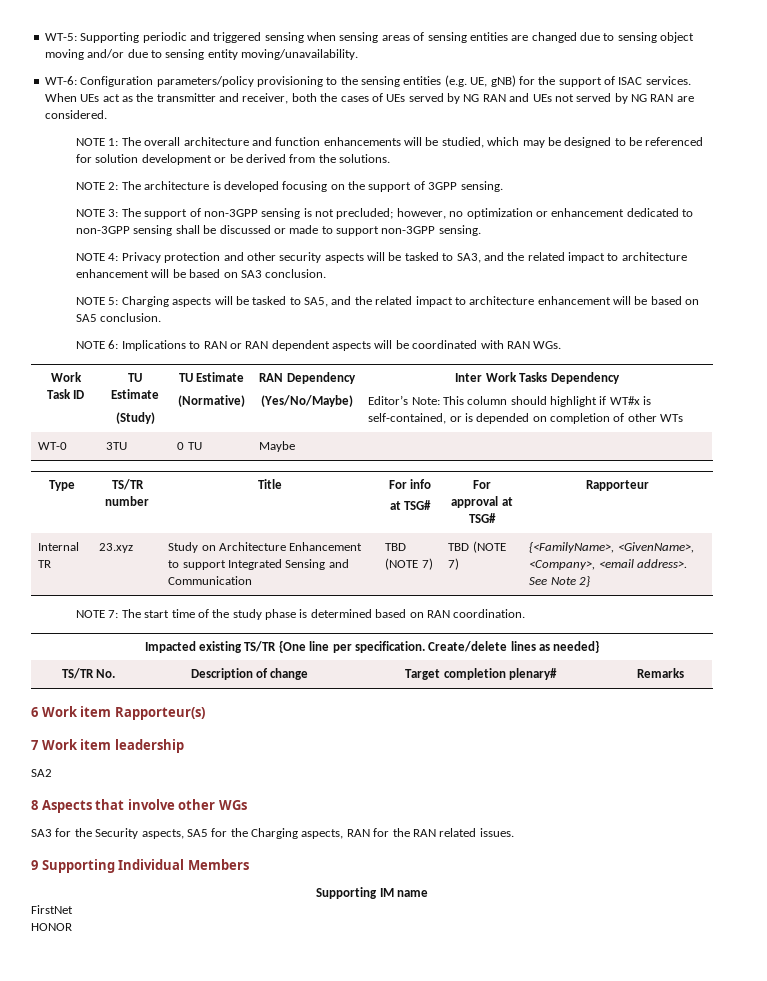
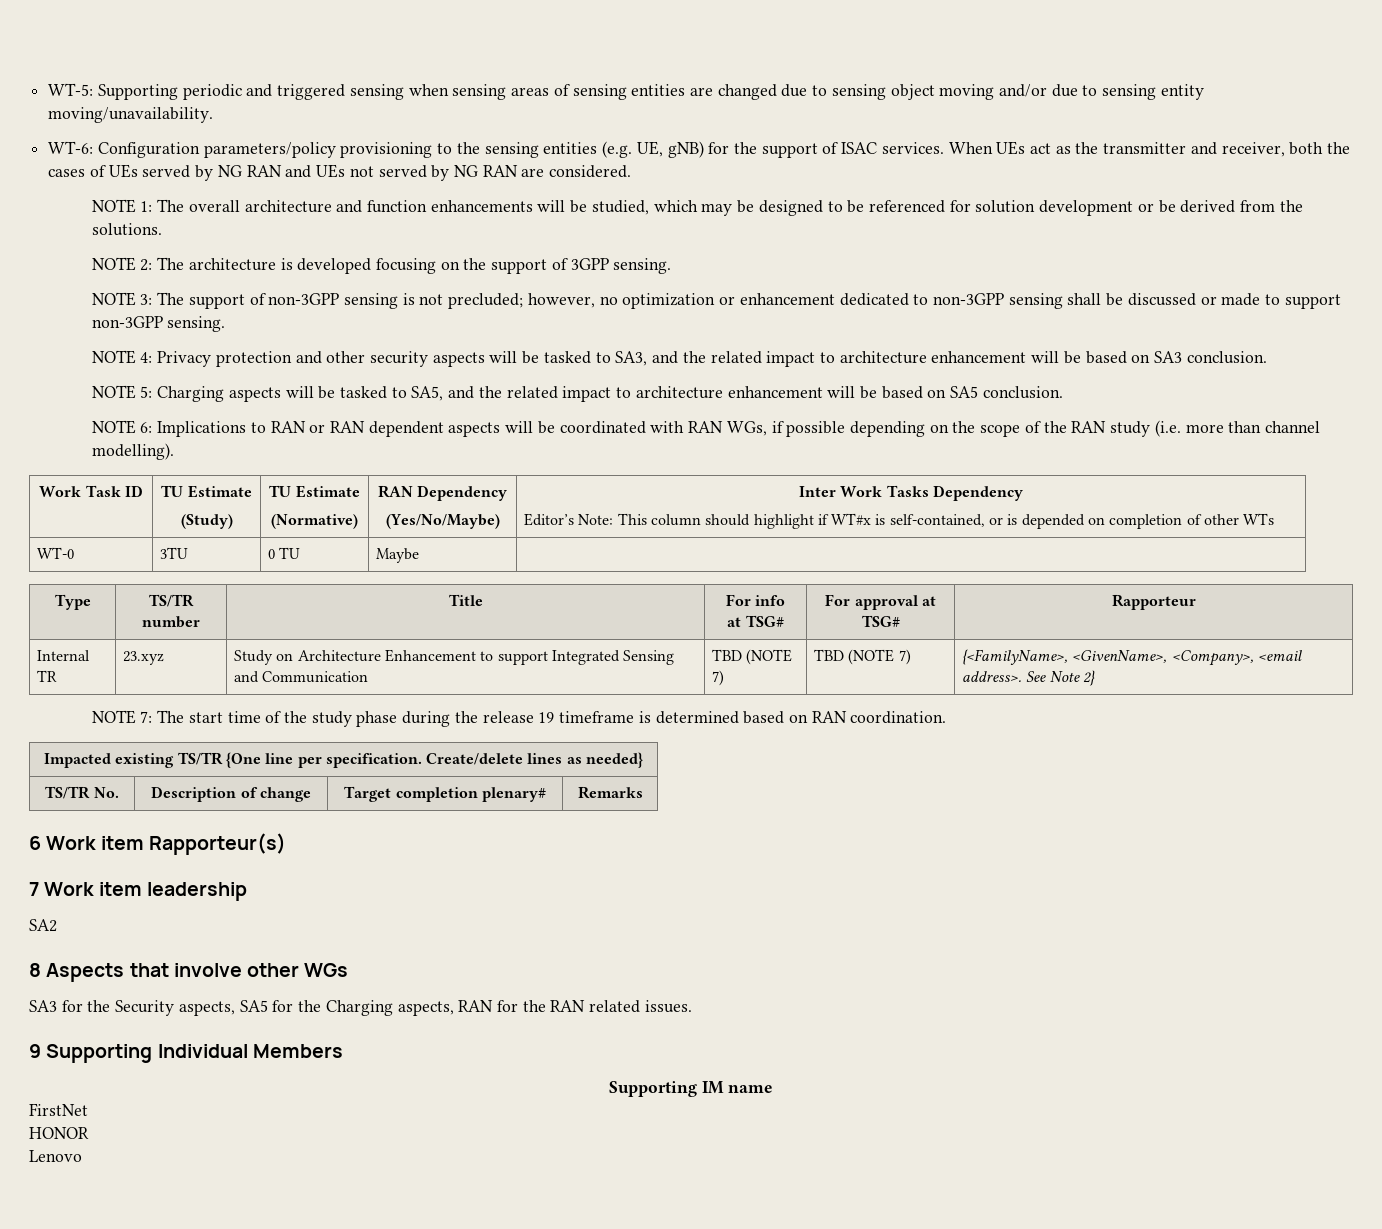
- NOTE 6: Implications to RAN or RAN dependent aspects will be coordinated with RAN WGs.
+ NOTE 6: Implications to RAN or RAN dependent aspects will be coordinated with RAN WGs, if possible depending on the scope of the RAN study (i.e. more than channel modelling).
- NOTE 7: The start time of the study phase is determined based on RAN coordination.
+ NOTE 7: The start time of the study phase during the release 19 timeframe is determined based on RAN coordination.
+ Lenovo

